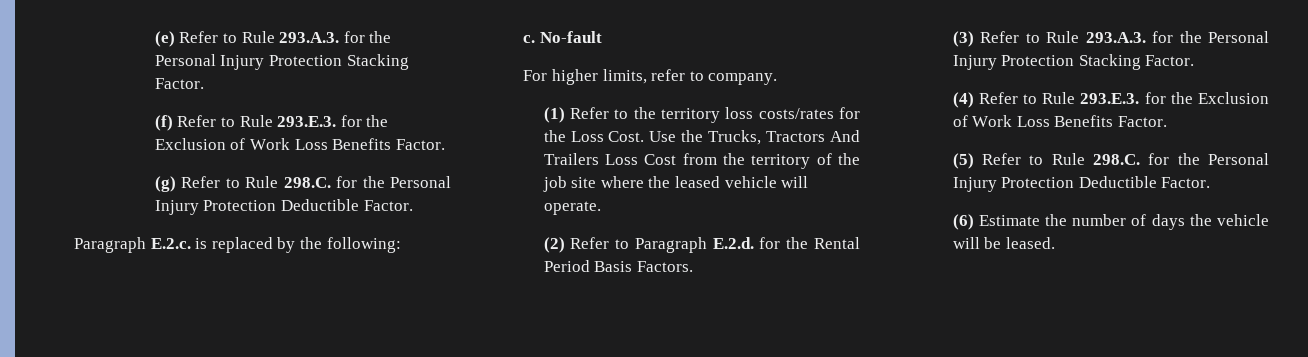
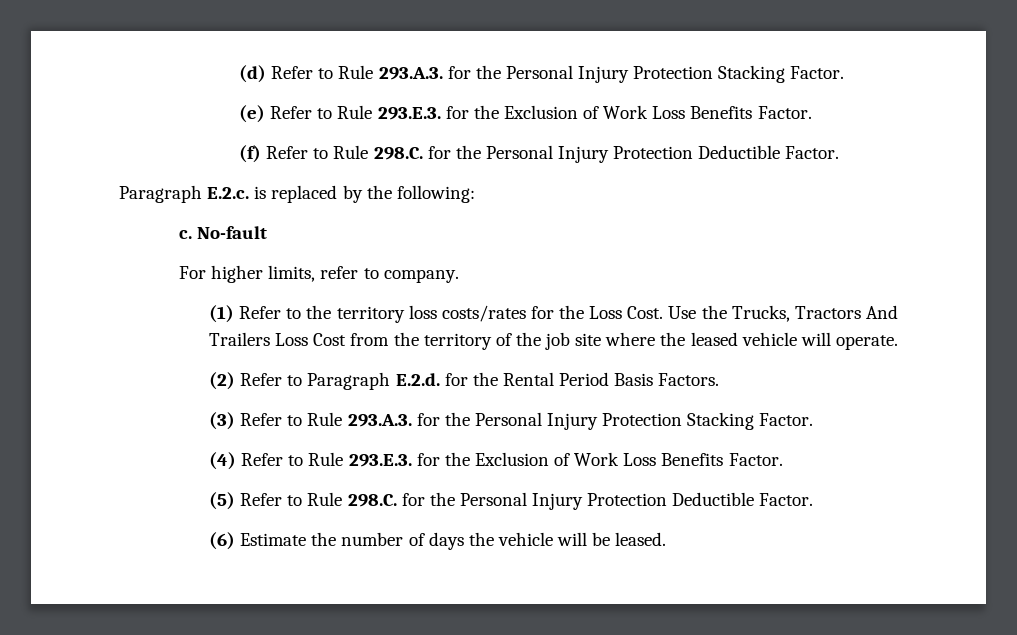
- (e) Refer to Rule 293.A.3. for the Personal Injury Protection Stacking Factor.
+ (d) Refer to Rule 293.A.3. for the Personal Injury Protection Stacking Factor.
- (f) Refer to Rule 293.E.3. for the Exclusion of Work Loss Benefits Factor.
+ (e) Refer to Rule 293.E.3. for the Exclusion of Work Loss Benefits Factor.
- (g) Refer to Rule 298.C. for the Personal Injury Protection Deductible Factor.
+ (f) Refer to Rule 298.C. for the Personal Injury Protection Deductible Factor.

